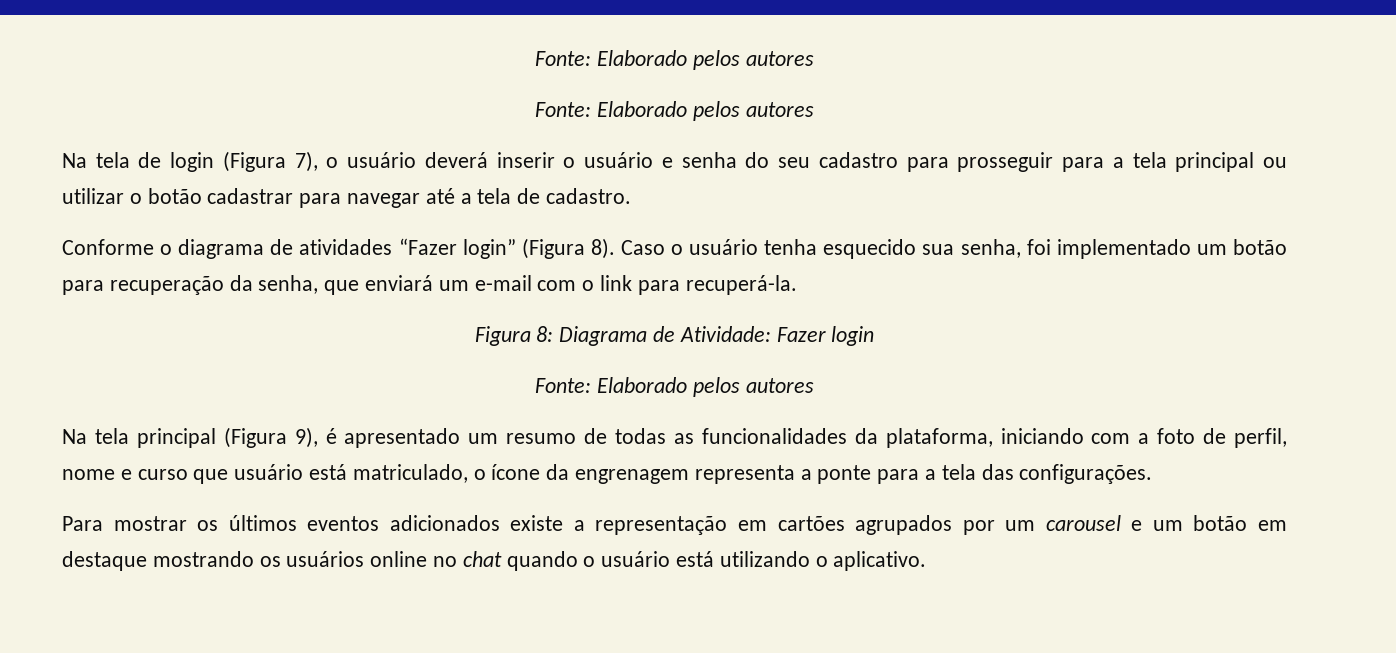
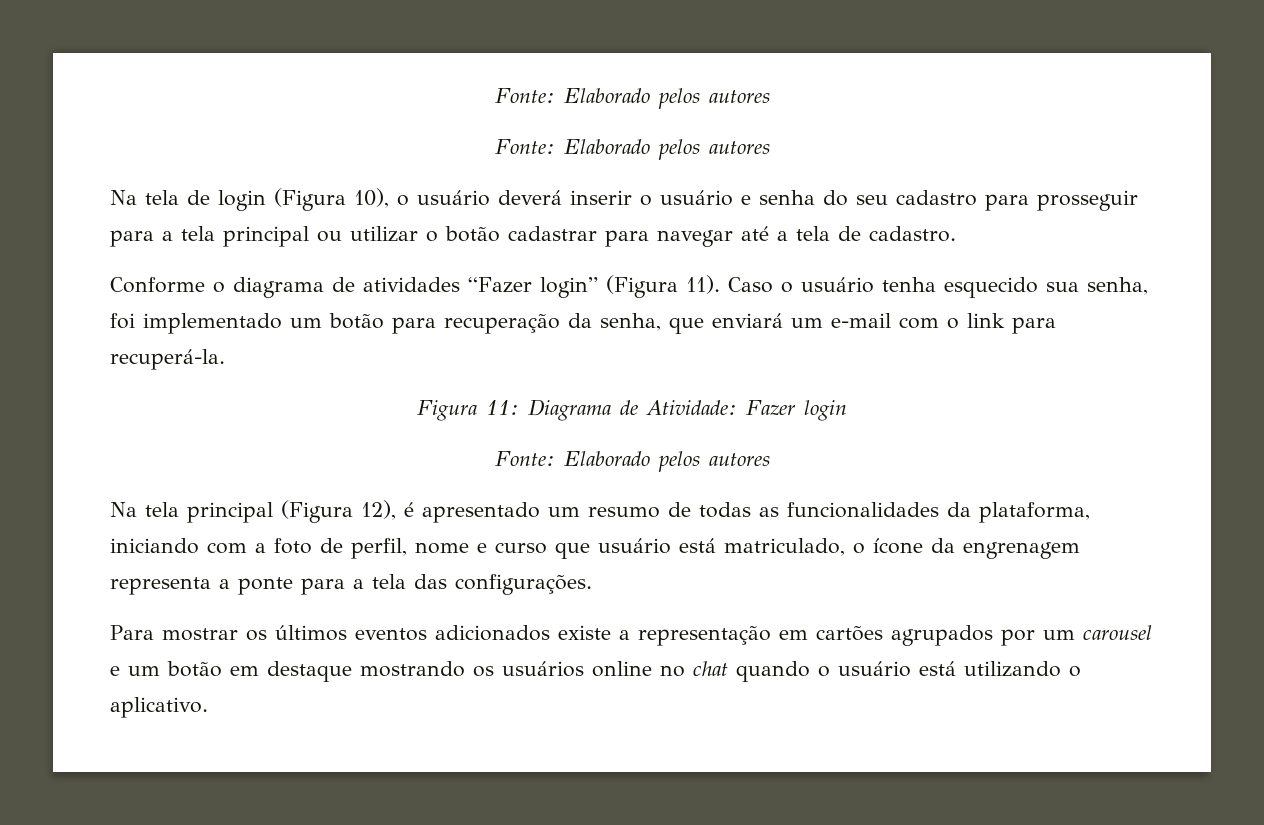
- Na tela de login (Figura 7), o usuário deverá inserir o usuário e senha do seu cadastro para prosseguir para a tela principal ou utilizar o botão cadastrar para navegar até a tela de cadastro.
+ Na tela de login (Figura 10), o usuário deverá inserir o usuário e senha do seu cadastro para prosseguir para a tela principal ou utilizar o botão cadastrar para navegar até a tela de cadastro.
- Conforme o diagrama de atividades “Fazer login” (Figura 8).
+ Conforme o diagrama de atividades “Fazer login” (Figura 11).
- Figura 8: Diagrama de Atividade: Fazer login
+ Figura 11: Diagrama de Atividade: Fazer login
- Na tela principal (Figura 9), é apresentado um resumo de todas as funcionalidades da plataforma, iniciando com a foto de perfil, nome e curso que usuário está matriculado, o ícone da engrenagem representa a ponte para a tela das configurações.
+ Na tela principal (Figura 12), é apresentado um resumo de todas as funcionalidades da plataforma, iniciando com a foto de perfil, nome e curso que usuário está matriculado, o ícone da engrenagem representa a ponte para a tela das configurações.

